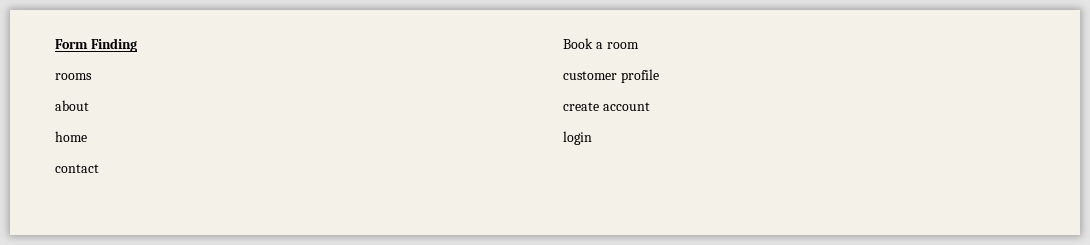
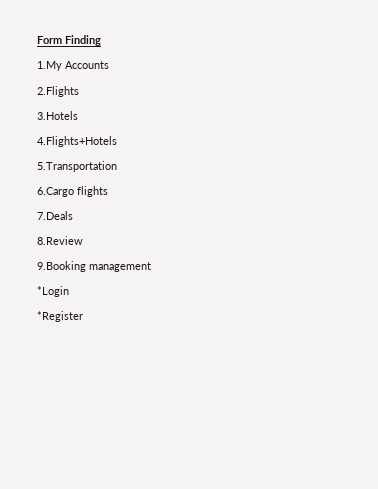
- rooms
- about
- home
- contact
- Book a room
- customer profile
- create account
- login
+ 1.My Accounts
+ 2.Flights
+ 3.Hotels
+ 4.Flights+Hotels
+ 5.Transportation
+ 6.Cargo flights
+ 7.Deals
+ 8.Review
+ 9.Booking management
+ *Login
+ *Register

